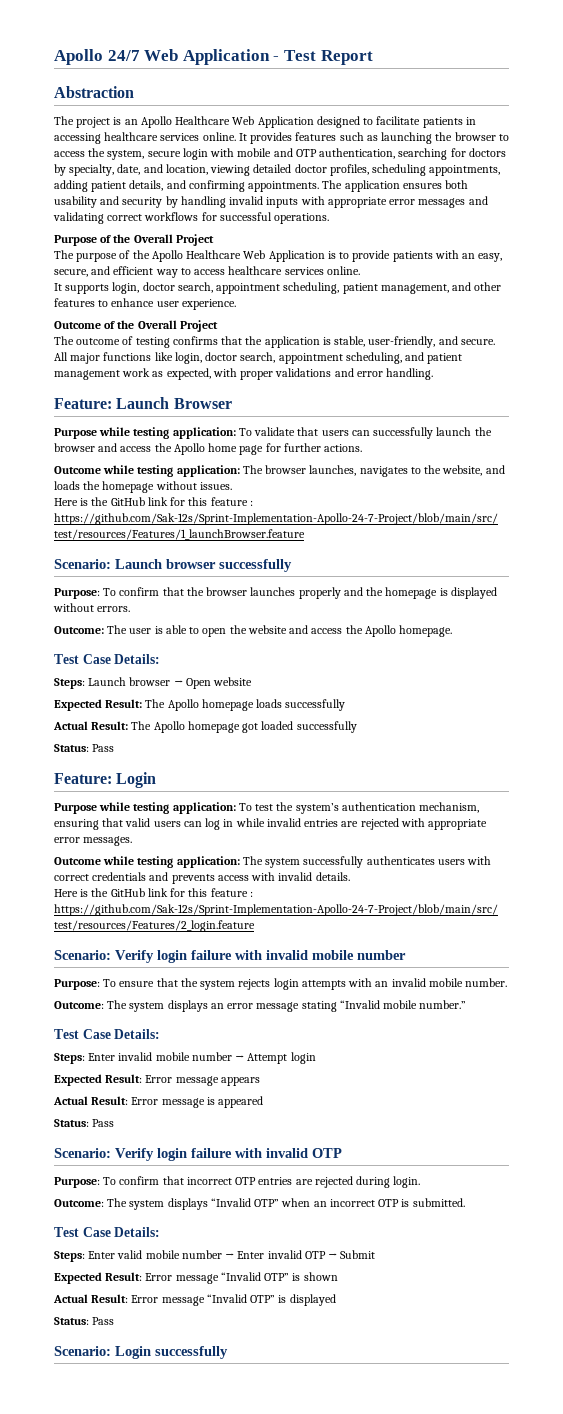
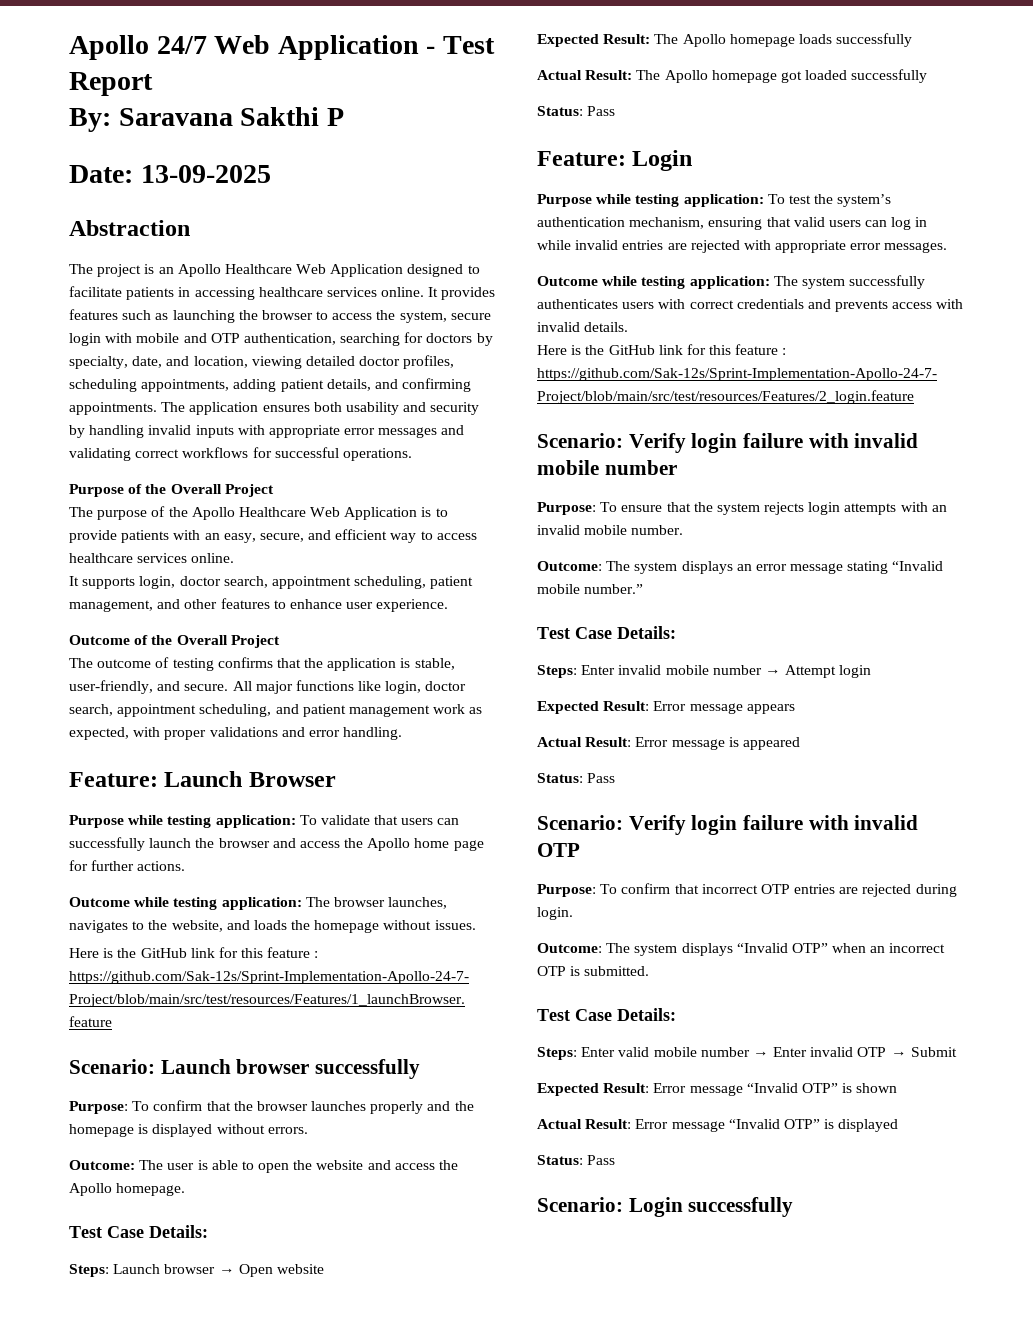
+ By: Saravana Sakthi P
+ Date: 13-09-2025

